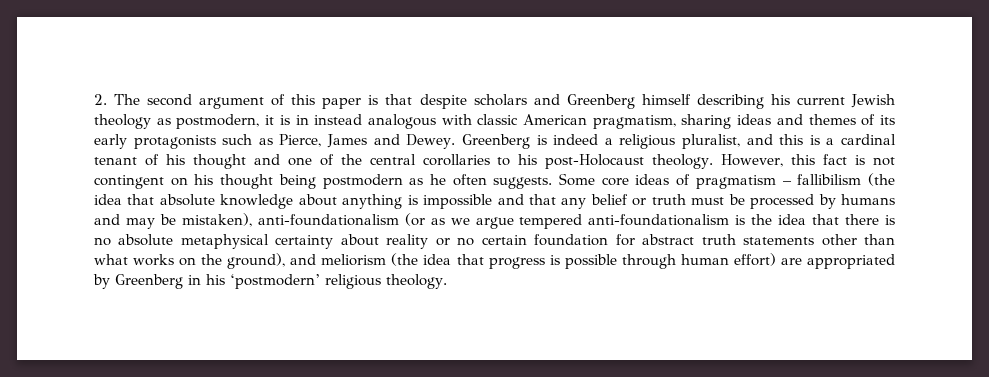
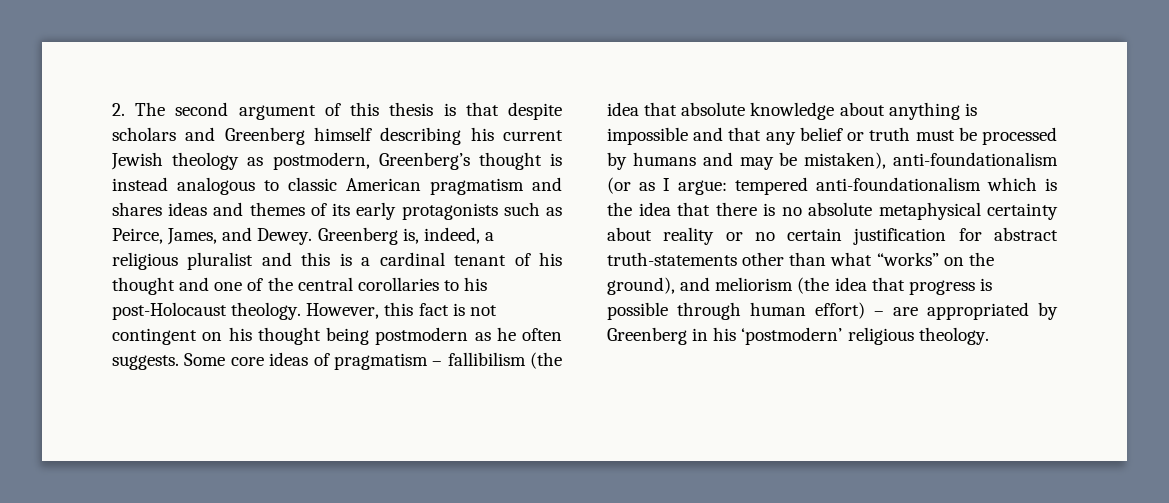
- 2. The second argument of this paper is that despite scholars and Greenberg himself describing his current Jewish theology as postmodern, it is in instead analogous with classic American pragmatism, sharing ideas and themes of its early protagonists such as Pierce, James and Dewey.
+ 2. The second argument of this thesis is that despite scholars and Greenberg himself describing his current Jewish theology as postmodern, Greenberg’s thought is instead analogous to classic American pragmatism and shares ideas and themes of its early protagonists such as Peirce, James, and Dewey.
- Greenberg is indeed a religious pluralist, and this is a cardinal tenant of his thought and one of the central corollaries to his post-Holocaust theology.
+ Greenberg is, indeed, a religious pluralist and this is a cardinal tenant of his thought and one of the central corollaries to his post-Holocaust theology.
- Some core ideas of pragmatism – fallibilism (the idea that absolute knowledge about anything is impossible and that any belief or truth must be processed by humans and may be mistaken), anti-foundationalism (or as we argue tempered anti-foundationalism is the idea that there is no absolute metaphysical certainty about reality or no certain foundation for abstract truth statements other than what works on the ground), and meliorism (the idea that progress is possible through human effort) are appropriated by Greenberg in his ‘postmodern’ religious theology.
+ Some core ideas of pragmatism – fallibilism (the idea that absolute knowledge about anything is impossible and that any belief or truth must be processed by humans and may be mistaken), anti-foundationalism (or as I argue: tempered anti-foundationalism which is the idea that there is no absolute metaphysical certainty about reality or no certain justification for abstract truth-statements other than what “works” on the ground), and meliorism (the idea that progress is possible through human effort) – are appropriated by Greenberg in his ‘postmodern’ religious theology.

